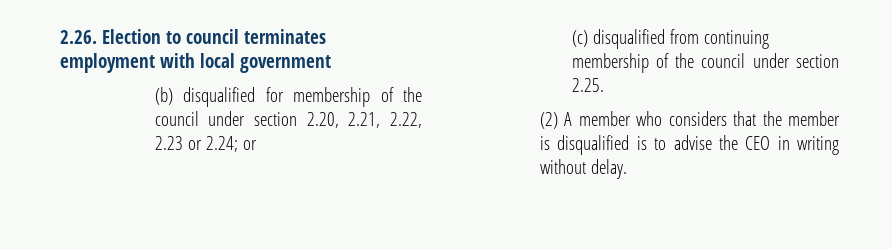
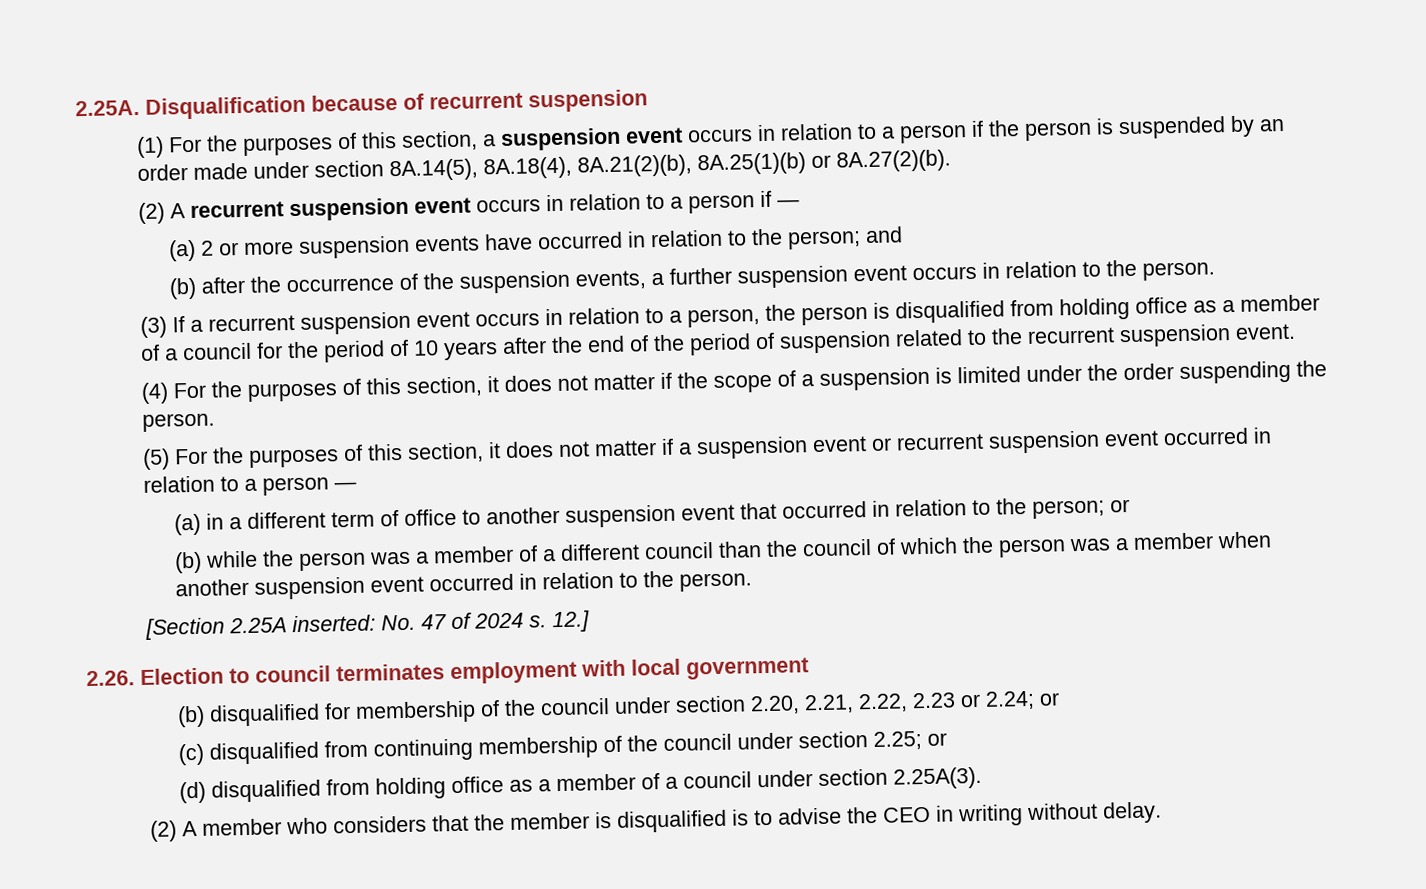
+ 2.25A. Disqualification because of recurrent suspension
+ (1) For the purposes of this section, a suspension event occurs in relation to a person if the person is suspended by an order made under section 8A.14(5), 8A.18(4), 8A.21(2)(b), 8A.25(1)(b) or 8A.27(2)(b).
+ (2) A recurrent suspension event occurs in relation to a person if —
+ (a) 2 or more suspension events have occurred in relation to the person; and
+ (b) after the occurrence of the suspension events, a further suspension event occurs in relation to the person.
+ (3) If a recurrent suspension event occurs in relation to a person, the person is disqualified from holding office as a member of a council for the period of 10 years after the end of the period of suspension related to the recurrent suspension event.
+ (4) For the purposes of this section, it does not matter if the scope of a suspension is limited under the order suspending the person.
+ (5) For the purposes of this section, it does not matter if a suspension event or recurrent suspension event occurred in relation to a person —
+ (a) in a different term of office to another suspension event that occurred in relation to the person; or
+ (b) while the person was a member of a different council than the council of which the person was a member when another suspension event occurred in relation to the person.
+ [Section 2.25A inserted: No. 47 of 2024 s. 12.]
- (c) disqualified from continuing membership of the council under section 2.25.
+ (c) disqualified from continuing membership of the council under section 2.25; or
+ (d) disqualified from holding office as a member of a council under section 2.25A(3).

